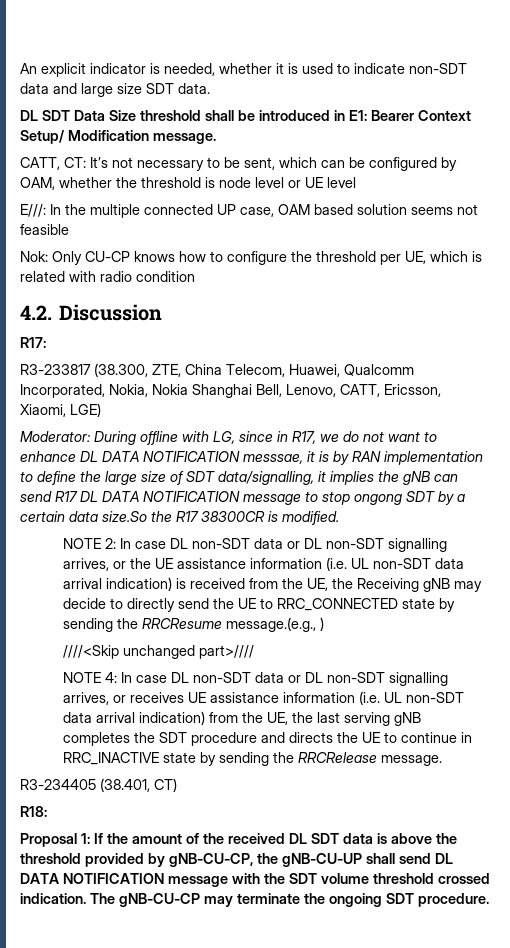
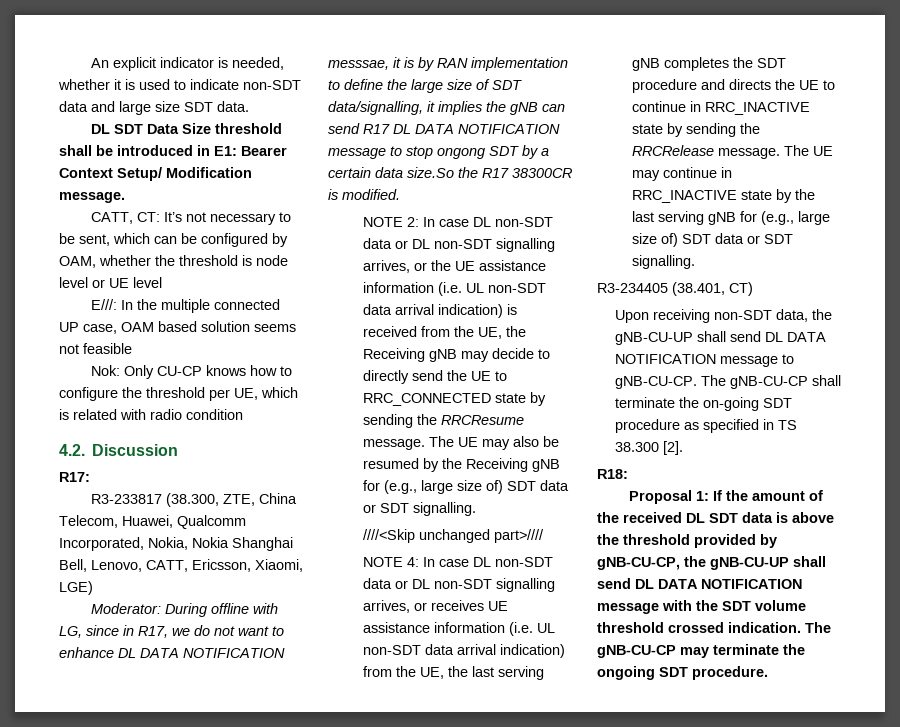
- NOTE 2: In case DL non-SDT data or DL non-SDT signalling arrives, or the UE assistance information (i.e. UL non-SDT data arrival indication) is received from the UE, the Receiving gNB may decide to directly send the UE to RRC_CONNECTED state by sending the RRCResume message.(e.g., )
+ NOTE 2: In case DL non-SDT data or DL non-SDT signalling arrives, or the UE assistance information (i.e. UL non-SDT data arrival indication) is received from the UE, the Receiving gNB may decide to directly send the UE to RRC_CONNECTED state by sending the RRCResume message. The UE may also be resumed by the Receiving gNB for (e.g., large size of) SDT data or SDT signalling.
- NOTE 4: In case DL non-SDT data or DL non-SDT signalling arrives, or receives UE assistance information (i.e. UL non-SDT data arrival indication) from the UE, the last serving gNB completes the SDT procedure and directs the UE to continue in RRC_INACTIVE state by sending the RRCRelease message.
+ NOTE 4: In case DL non-SDT data or DL non-SDT signalling arrives, or receives UE assistance information (i.e. UL non-SDT data arrival indication) from the UE, the last serving gNB completes the SDT procedure and directs the UE to continue in RRC_INACTIVE state by sending the RRCRelease message. The UE may continue in RRC_INACTIVE state by the last serving gNB for (e.g., large size of) SDT data or SDT signalling.
  R3-234405 (38.401, CT)
+ Upon receiving non-SDT data, the gNB-CU-UP shall send DL DATA NOTIFICATION message to gNB-CU-CP. The gNB-CU-CP shall terminate the on-going SDT procedure as specified in TS 38.300 [2].

